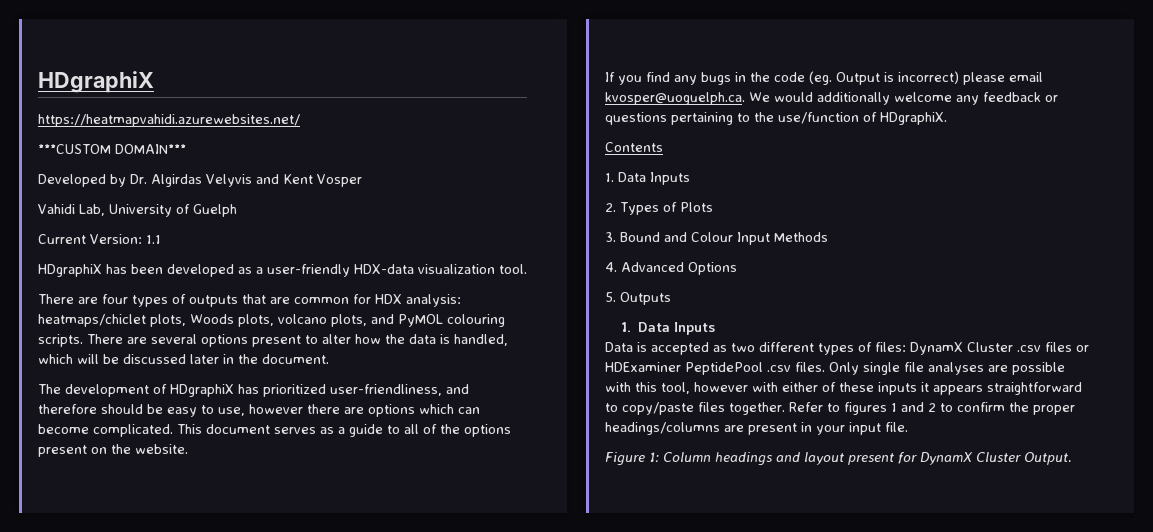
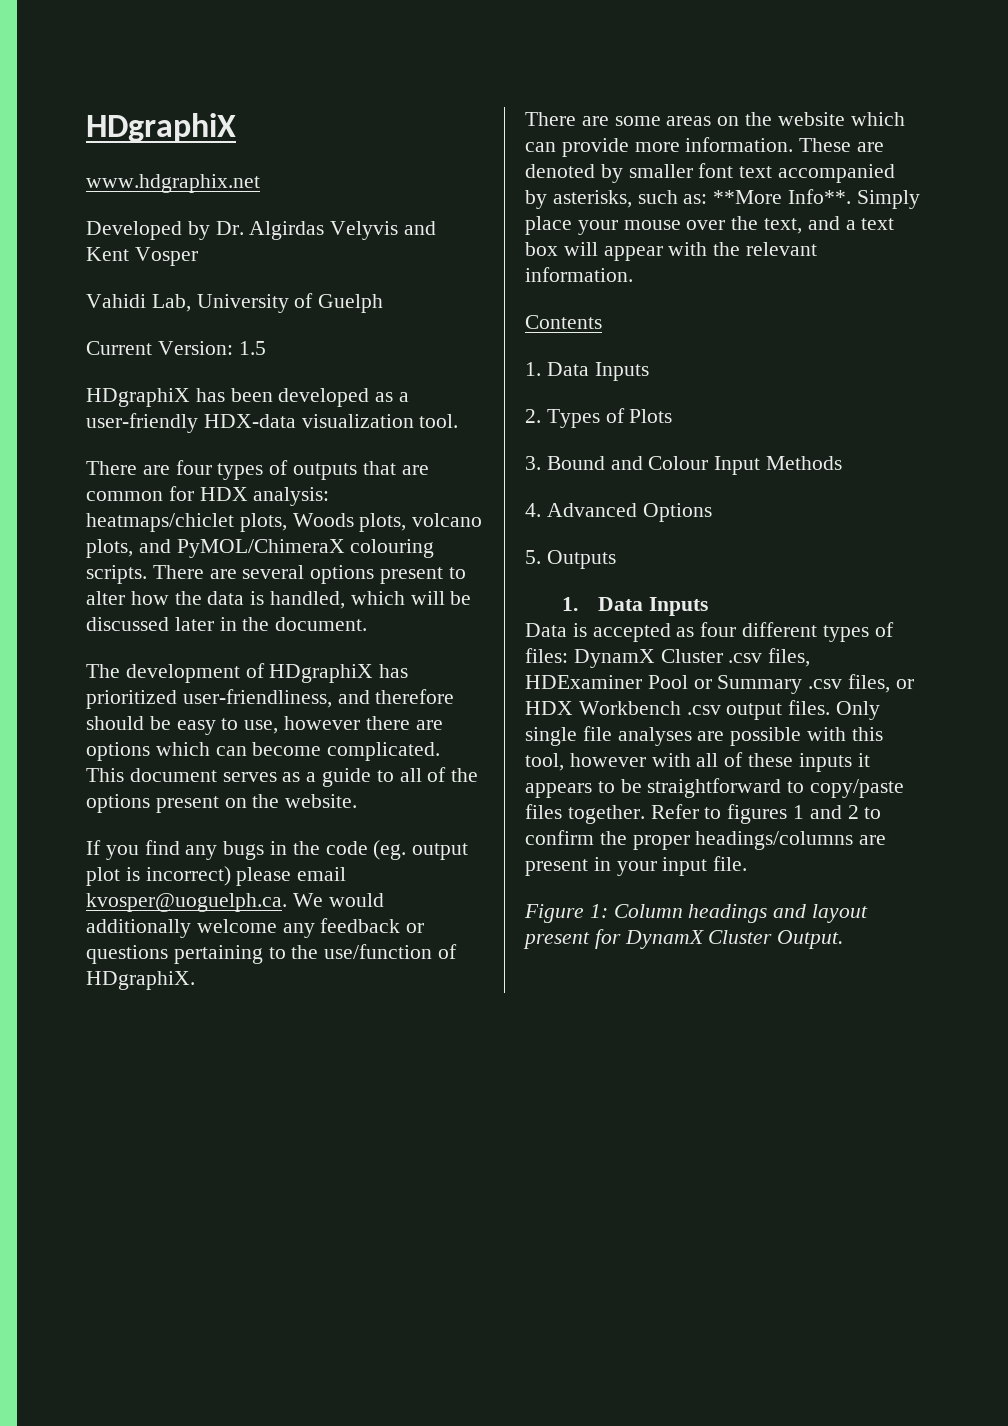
- https://heatmapvahidi.azurewebsites.net/
- ***CUSTOM DOMAIN***
+ www.hdgraphix.net
- Current Version: 1.1
+ Current Version: 1.5
- There are four types of outputs that are common for HDX analysis: heatmaps/chiclet plots, Woods plots, volcano plots, and PyMOL colouring scripts.
+ There are four types of outputs that are common for HDX analysis: heatmaps/chiclet plots, Woods plots, volcano plots, and PyMOL/ChimeraX colouring scripts.
- If you find any bugs in the code (eg. Output is incorrect) please email kvosper@uoguelph.ca. We would additionally welcome any feedback or questions pertaining to the use/function of HDgraphiX.
+ If you find any bugs in the code (eg. output plot is incorrect) please email kvosper@uoguelph.ca. We would additionally welcome any feedback or questions pertaining to the use/function of HDgraphiX.
+ There are some areas on the website which can provide more information. These are denoted by smaller font text accompanied by asterisks, such as: **More Info**. Simply place your mouse over the text, and a text box will appear with the relevant information.
- Data is accepted as two different types of files: DynamX Cluster .csv files or HDExaminer PeptidePool .csv files.
+ Data is accepted as four different types of files: DynamX Cluster .csv files, HDExaminer Pool or Summary .csv files, or HDX Workbench .csv output files.
- Only single file analyses are possible with this tool, however with either of these inputs it appears straightforward to copy/paste files together.
+ Only single file analyses are possible with this tool, however with all of these inputs it appears to be straightforward to copy/paste files together.

